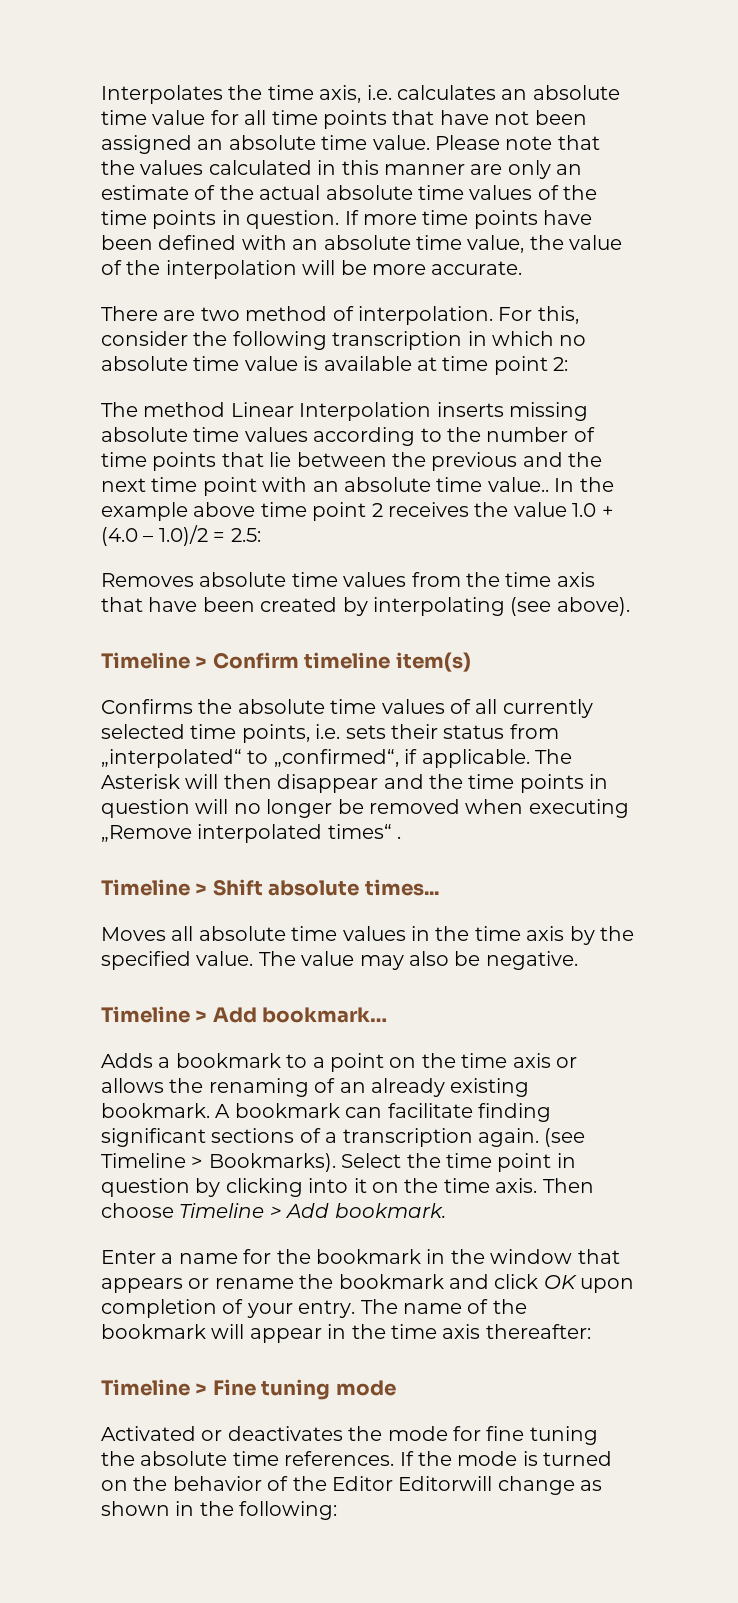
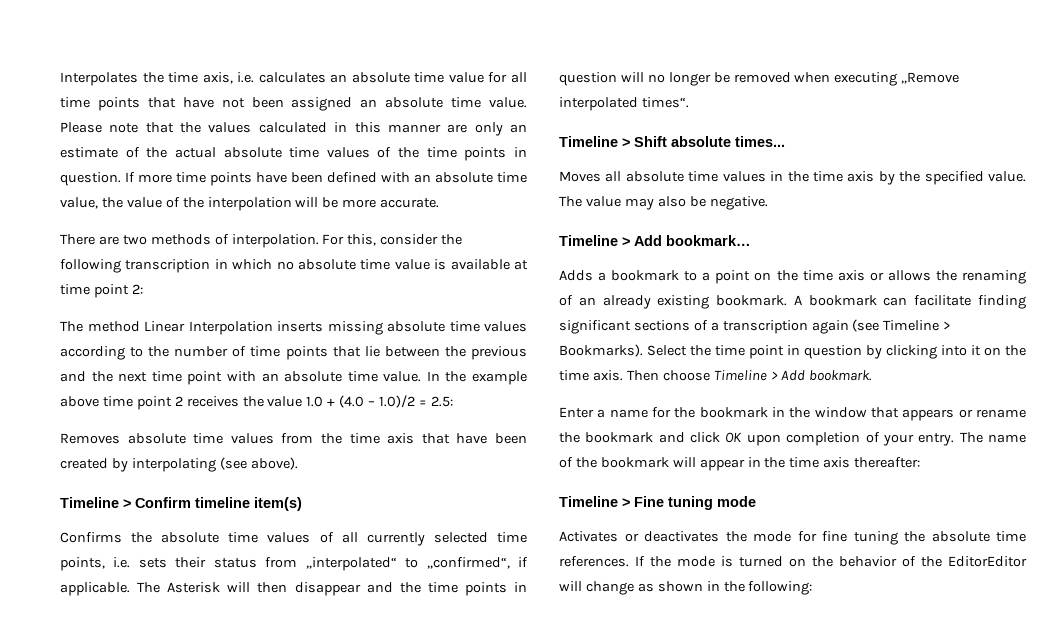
- There are two method of interpolation.
+ There are two methods of interpolation.
- The method Linear Interpolation inserts missing absolute time values according to the number of time points that lie between the previous and the next time point with an absolute time value..
+ The method Linear Interpolation inserts missing absolute time values according to the number of time points that lie between the previous and the next time point with an absolute time value.
- The Asterisk will then disappear and the time points in question will no longer be removed when executing „Remove interpolated times“ .
+ The Asterisk will then disappear and the time points in question will no longer be removed when executing „Remove interpolated times“.
- A bookmark can facilitate finding significant sections of a transcription again. (see Timeline > Bookmarks).
+ A bookmark can facilitate finding significant sections of a transcription again (see Timeline > Bookmarks).
- Activated or deactivates the mode for fine tuning the absolute time references.
+ Activates or deactivates the mode for fine tuning the absolute time references.
- If the mode is turned on the behavior of the Editor Editorwill change as shown in the following:
+ If the mode is turned on the behavior of the EditorEditor will change as shown in the following:

